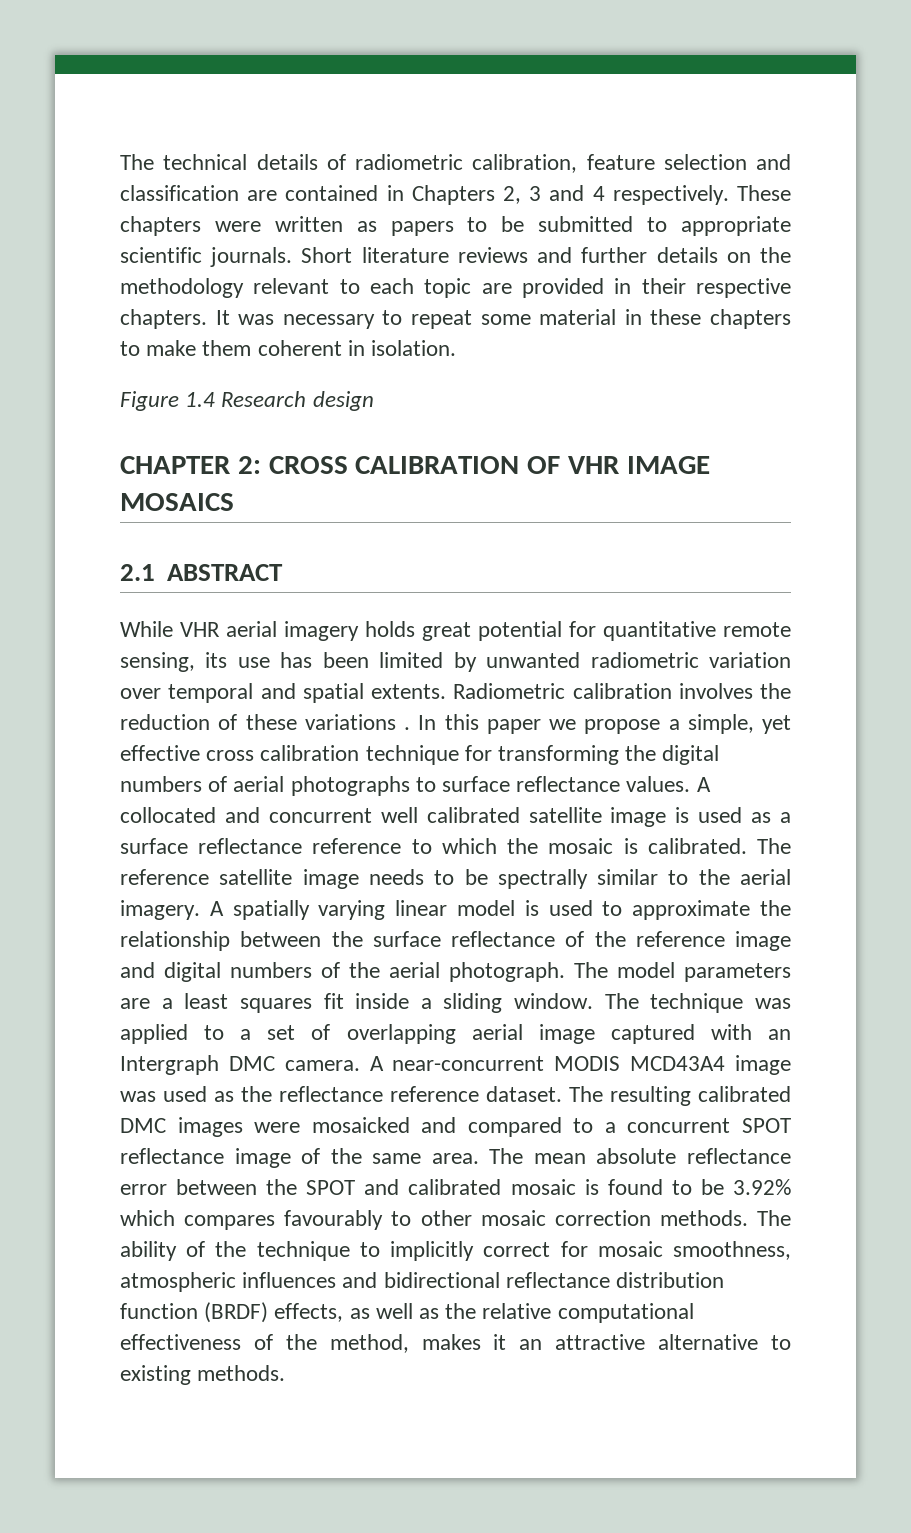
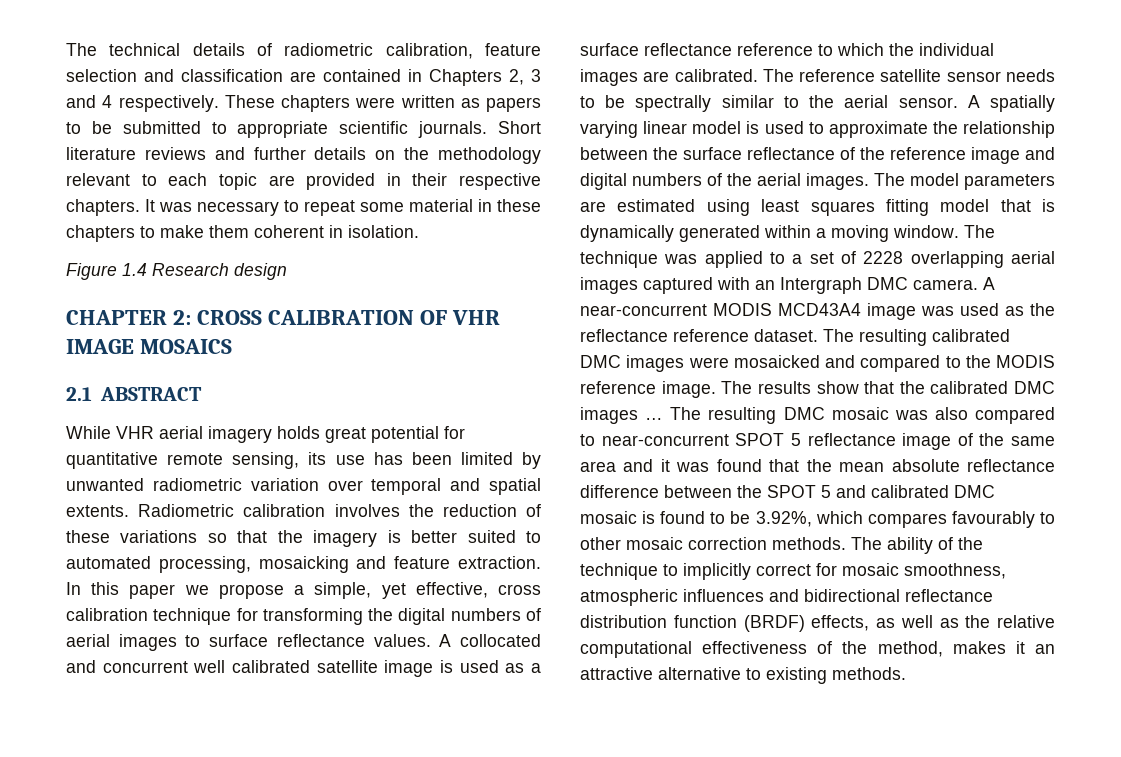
- Radiometric calibration involves the reduction of these variations .
+ Radiometric calibration involves the reduction of these variations so that the imagery is better suited to automated processing, mosaicking and feature extraction.
- In this paper we propose a simple, yet effective cross calibration technique for transforming the digital numbers of aerial photographs to surface reflectance values.
+ In this paper we propose a simple, yet effective, cross calibration technique for transforming the digital numbers of aerial images to surface reflectance values.
- A collocated and concurrent well calibrated satellite image is used as a surface reflectance reference to which the mosaic is calibrated.
+ A collocated and concurrent well calibrated satellite image is used as a surface reflectance reference to which the individual images are calibrated.
- The reference satellite image needs to be spectrally similar to the aerial imagery.
+ The reference satellite sensor needs to be spectrally similar to the aerial sensor.
- A spatially varying linear model is used to approximate the relationship between the surface reflectance of the reference image and digital numbers of the aerial photograph.
+ A spatially varying linear model is used to approximate the relationship between the surface reflectance of the reference image and digital numbers of the aerial images.
- The model parameters are a least squares fit inside a sliding window.
+ The model parameters are estimated using least squares fitting model that is dynamically generated within a moving window.
- The technique was applied to a set of overlapping aerial image captured with an Intergraph DMC camera.
+ The technique was applied to a set of 2228 overlapping aerial images captured with an Intergraph DMC camera.
- The resulting calibrated DMC images were mosaicked and compared to a concurrent SPOT reflectance image of the same area. The mean absolute reflectance error between the SPOT and calibrated mosaic is found to be 3.92% which compares favourably to other mosaic correction methods.
+ The resulting calibrated DMC images were mosaicked and compared to the MODIS reference image. The results show that the calibrated DMC images … The resulting DMC mosaic was also compared to near-concurrent SPOT 5 reflectance image of the same area and it was found that the mean absolute reflectance difference between the SPOT 5 and calibrated DMC mosaic is found to be 3.92%, which compares favourably to other mosaic correction methods.

